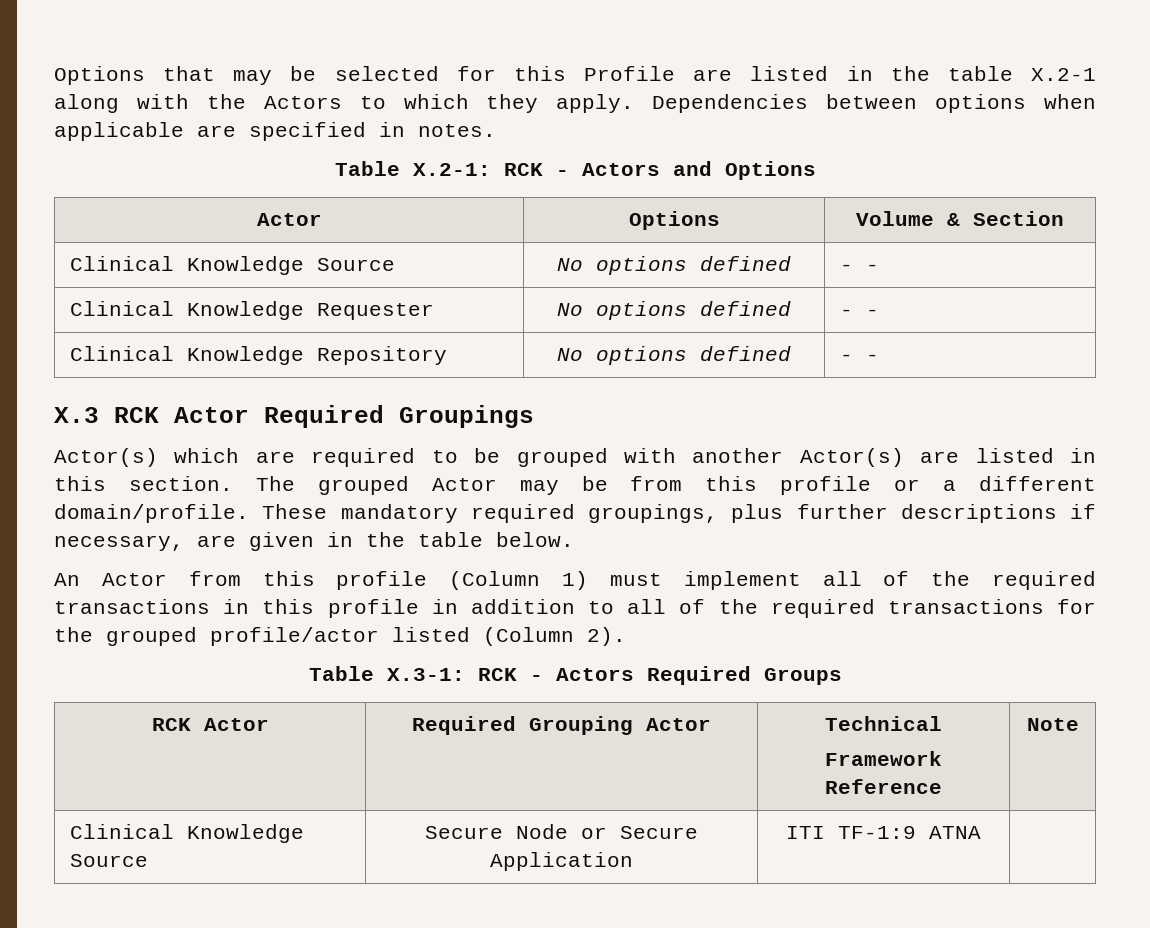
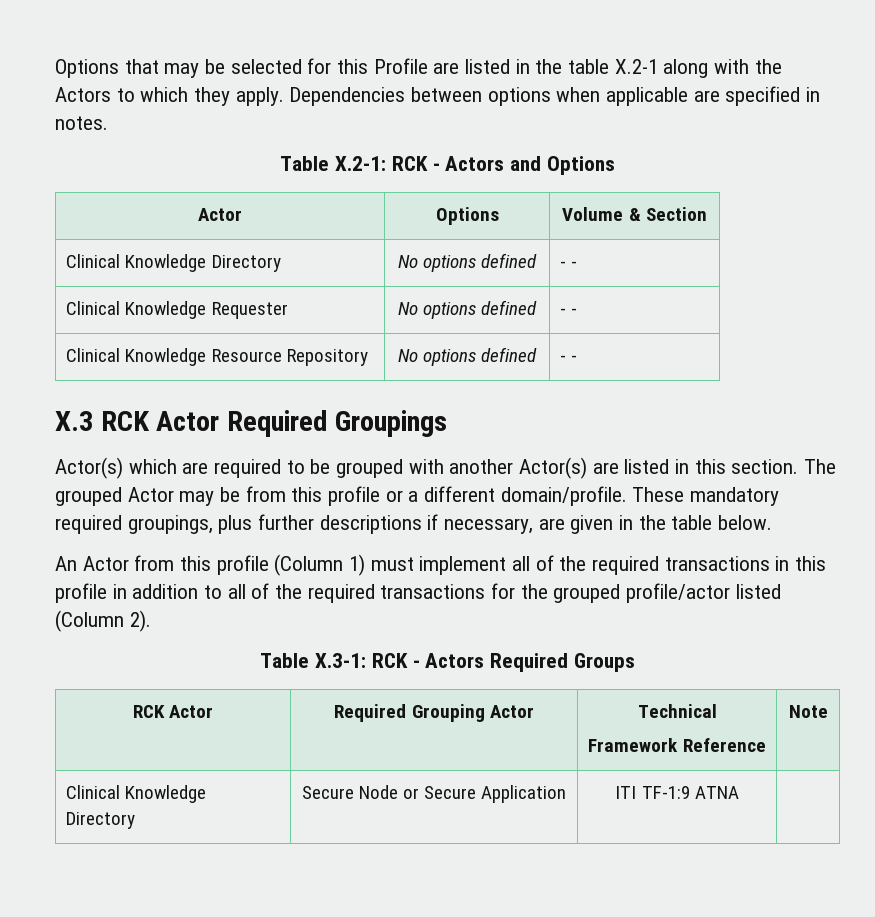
- Clinical Knowledge Source | No options defined | - -
+ Clinical Knowledge Directory | No options defined | - -
- Clinical Knowledge Repository | No options defined | - -
+ Clinical Knowledge Resource Repository | No options defined | - -
- Clinical Knowledge Source | Secure Node or Secure Application | ITI TF-1:9 ATNA |
+ Clinical Knowledge Directory | Secure Node or Secure Application | ITI TF-1:9 ATNA |

